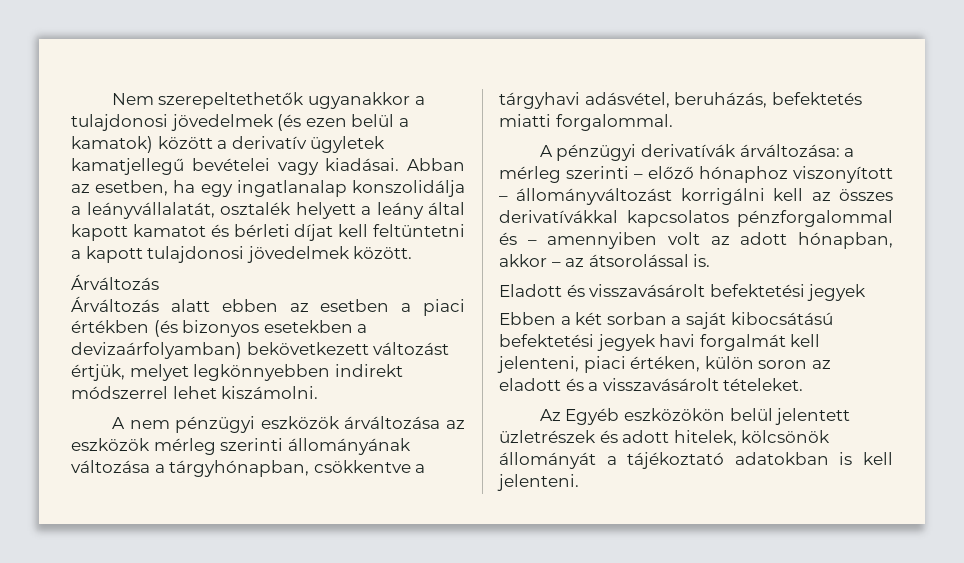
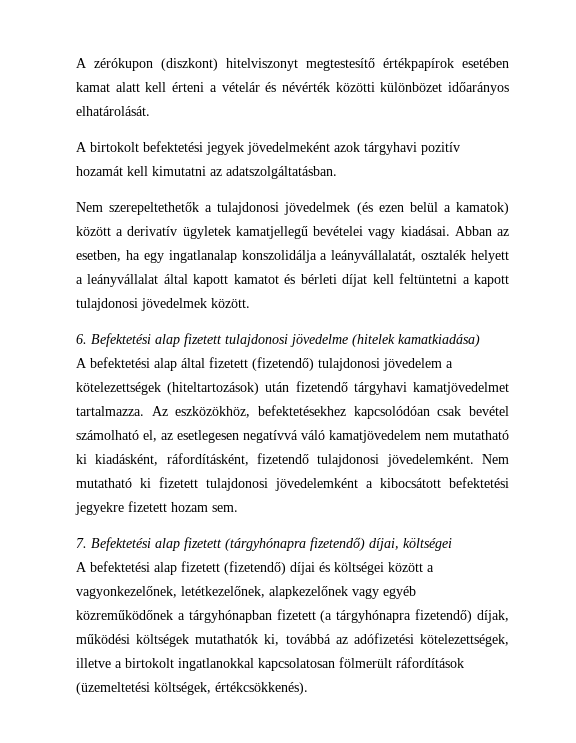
+ A zérókupon (diszkont) hitelviszonyt megtestesítő értékpapírok esetében kamat alatt kell érteni a vételár és névérték közötti különbözet időarányos elhatárolását.
+ A birtokolt befektetési jegyek jövedelmeként azok tárgyhavi pozitív hozamát kell kimutatni az adatszolgáltatásban.
- Nem szerepeltethetők ugyanakkor a tulajdonosi jövedelmek (és ezen belül a kamatok) között a derivatív ügyletek kamatjellegű bevételei vagy kiadásai.
+ Nem szerepeltethetők a tulajdonosi jövedelmek (és ezen belül a kamatok) között a derivatív ügyletek kamatjellegű bevételei vagy kiadásai.
- Abban az esetben, ha egy ingatlanalap konszolidálja a leányvállalatát, osztalék helyett a leány által kapott kamatot és bérleti díjat kell feltüntetni a kapott tulajdonosi jövedelmek között.
- Árváltozás
- Árváltozás alatt ebben az esetben a piaci értékben (és bizonyos esetekben a devizaárfolyamban) bekövetkezett változást értjük, melyet legkönnyebben indirekt módszerrel lehet kiszámolni.
- A nem pénzügyi eszközök árváltozása az eszközök mérleg szerinti állományának változása a tárgyhónapban, csökkentve a tárgyhavi adásvétel, beruházás, befektetés miatti forgalommal.
- A pénzügyi derivatívák árváltozása: a mérleg szerinti – előző hónaphoz viszonyított – állományváltozást korrigálni kell az összes derivatívákkal kapcsolatos pénzforgalommal és – amennyiben volt az adott hónapban, akkor – az átsorolással is.
- Eladott és visszavásárolt befektetési jegyek
- Ebben a két sorban a saját kibocsátású befektetési jegyek havi forgalmát kell jelenteni, piaci értéken, külön soron az eladott és a visszavásárolt tételeket.
- Az Egyéb eszközökön belül jelentett üzletrészek és adott hitelek, kölcsönök állományát a tájékoztató adatokban is kell jelenteni.
+ Abban az esetben, ha egy ingatlanalap konszolidálja a leányvállalatát, osztalék helyett a leányvállalat által kapott kamatot és bérleti díjat kell feltüntetni a kapott tulajdonosi jövedelmek között.
+ 6. Befektetési alap fizetett tulajdonosi jövedelme (hitelek kamatkiadása)
+ A befektetési alap által fizetett (fizetendő) tulajdonosi jövedelem a kötelezettségek (hiteltartozások) után fizetendő tárgyhavi kamatjövedelmet tartalmazza. Az eszközökhöz, befektetésekhez kapcsolódóan csak bevétel számolható el, az esetlegesen negatívvá váló kamatjövedelem nem mutatható ki kiadásként, ráfordításként, fizetendő tulajdonosi jövedelemként. Nem mutatható ki fizetett tulajdonosi jövedelemként a kibocsátott befektetési jegyekre fizetett hozam sem.
+ 7. Befektetési alap fizetett (tárgyhónapra fizetendő) díjai, költségei
+ A befektetési alap fizetett (fizetendő) díjai és költségei között a vagyonkezelőnek, letétkezelőnek, alapkezelőnek vagy egyéb közreműködőnek a tárgyhónapban fizetett (a tárgyhónapra fizetendő) díjak, működési költségek mutathatók ki, továbbá az adófizetési kötelezettségek, illetve a birtokolt ingatlanokkal kapcsolatosan fölmerült ráfordítások (üzemeltetési költségek, értékcsökkenés).

